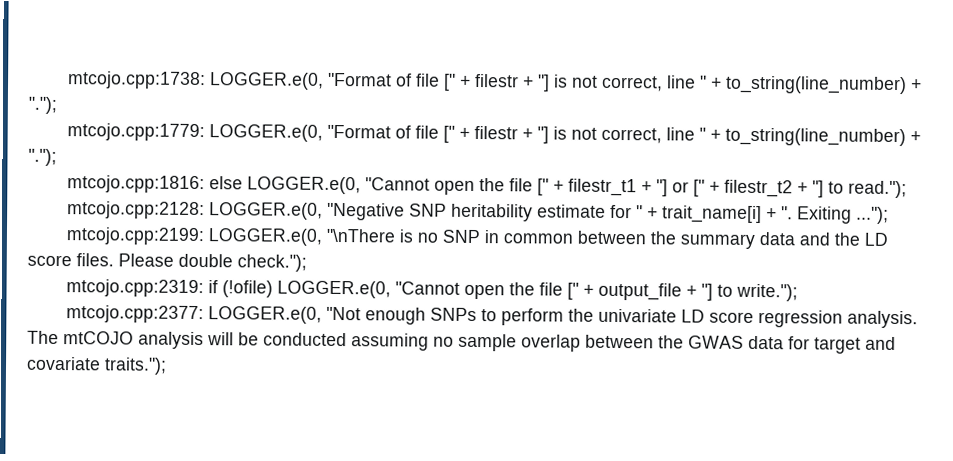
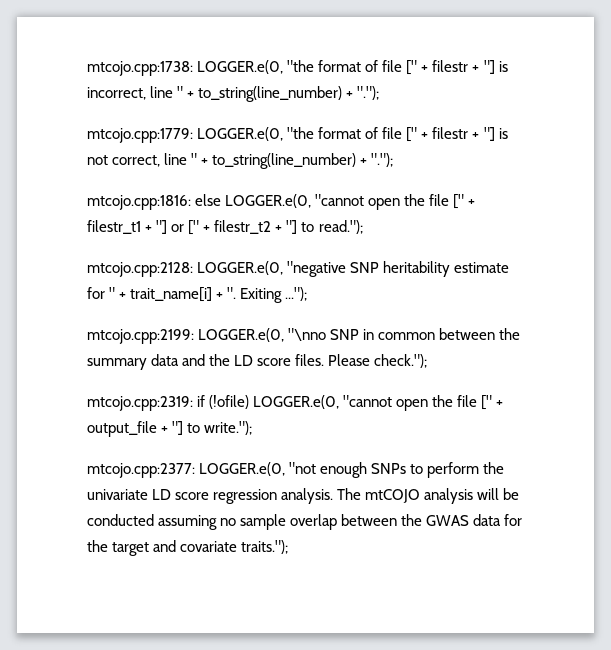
- mtcojo.cpp:1738: LOGGER.e(0, "Format of file [" + filestr + "] is not correct, line " + to_string(line_number) + ".");
+ mtcojo.cpp:1738: LOGGER.e(0, "the format of file [" + filestr + "] is incorrect, line " + to_string(line_number) + ".");
- mtcojo.cpp:1779: LOGGER.e(0, "Format of file [" + filestr + "] is not correct, line " + to_string(line_number) + ".");
+ mtcojo.cpp:1779: LOGGER.e(0, "the format of file [" + filestr + "] is not correct, line " + to_string(line_number) + ".");
- mtcojo.cpp:1816: else LOGGER.e(0, "Cannot open the file [" + filestr_t1 + "] or [" + filestr_t2 + "] to read.");
+ mtcojo.cpp:1816: else LOGGER.e(0, "cannot open the file [" + filestr_t1 + "] or [" + filestr_t2 + "] to read.");
- mtcojo.cpp:2128: LOGGER.e(0, "Negative SNP heritability estimate for " + trait_name[i] + ".
+ mtcojo.cpp:2128: LOGGER.e(0, "negative SNP heritability estimate for " + trait_name[i] + ".
- mtcojo.cpp:2199: LOGGER.e(0, "\nThere is no SNP in common between the summary data and the LD score files.
+ mtcojo.cpp:2199: LOGGER.e(0, "\nno SNP in common between the summary data and the LD score files.
- Please double check.");
+ Please check.");
- mtcojo.cpp:2319: if (!ofile) LOGGER.e(0, "Cannot open the file [" + output_file + "] to write.");
+ mtcojo.cpp:2319: if (!ofile) LOGGER.e(0, "cannot open the file [" + output_file + "] to write.");
- mtcojo.cpp:2377: LOGGER.e(0, "Not enough SNPs to perform the univariate LD score regression analysis.
+ mtcojo.cpp:2377: LOGGER.e(0, "not enough SNPs to perform the univariate LD score regression analysis.
- The mtCOJO analysis will be conducted assuming no sample overlap between the GWAS data for target and covariate traits.");
+ The mtCOJO analysis will be conducted assuming no sample overlap between the GWAS data for the target and covariate traits.");

